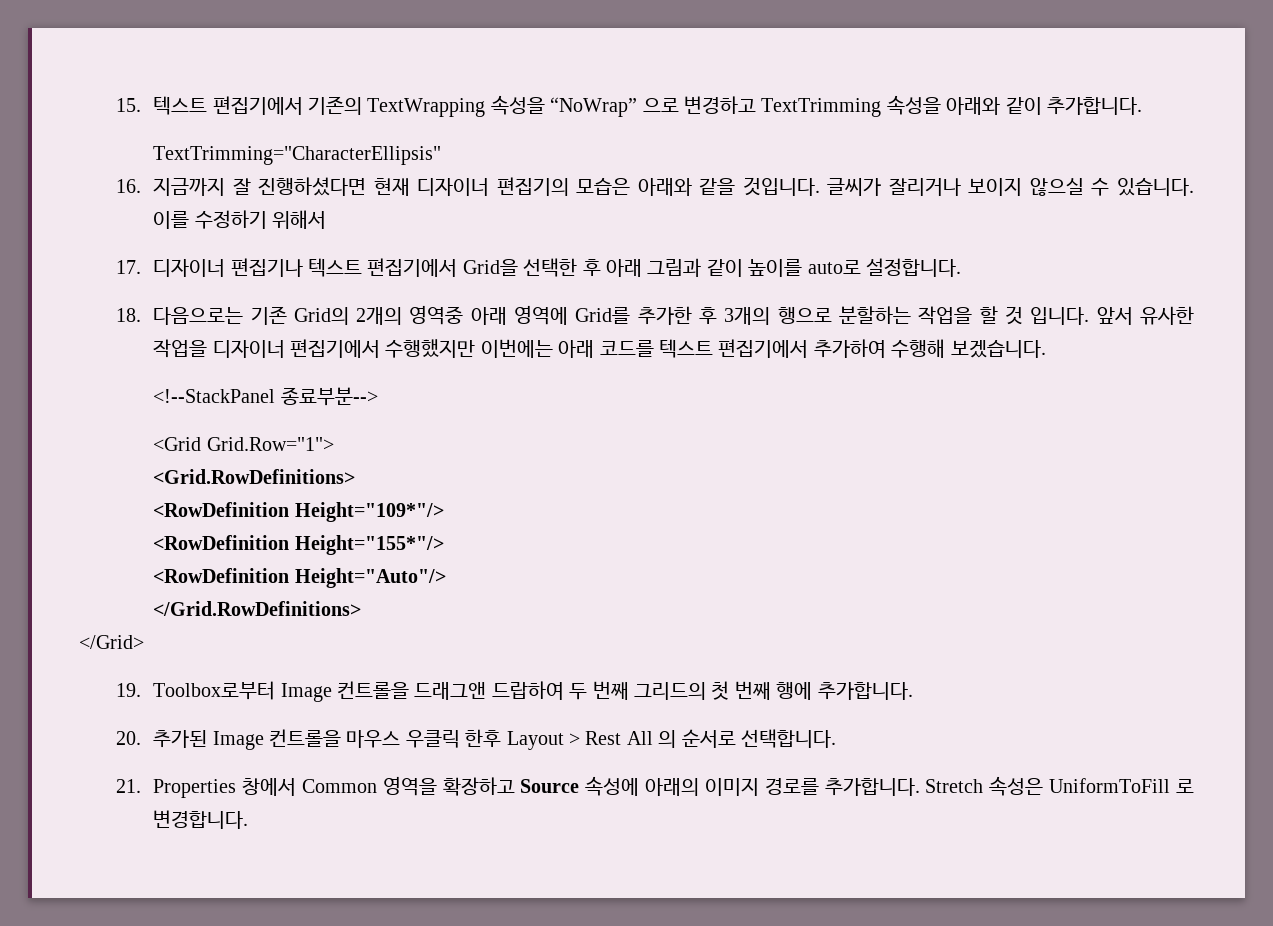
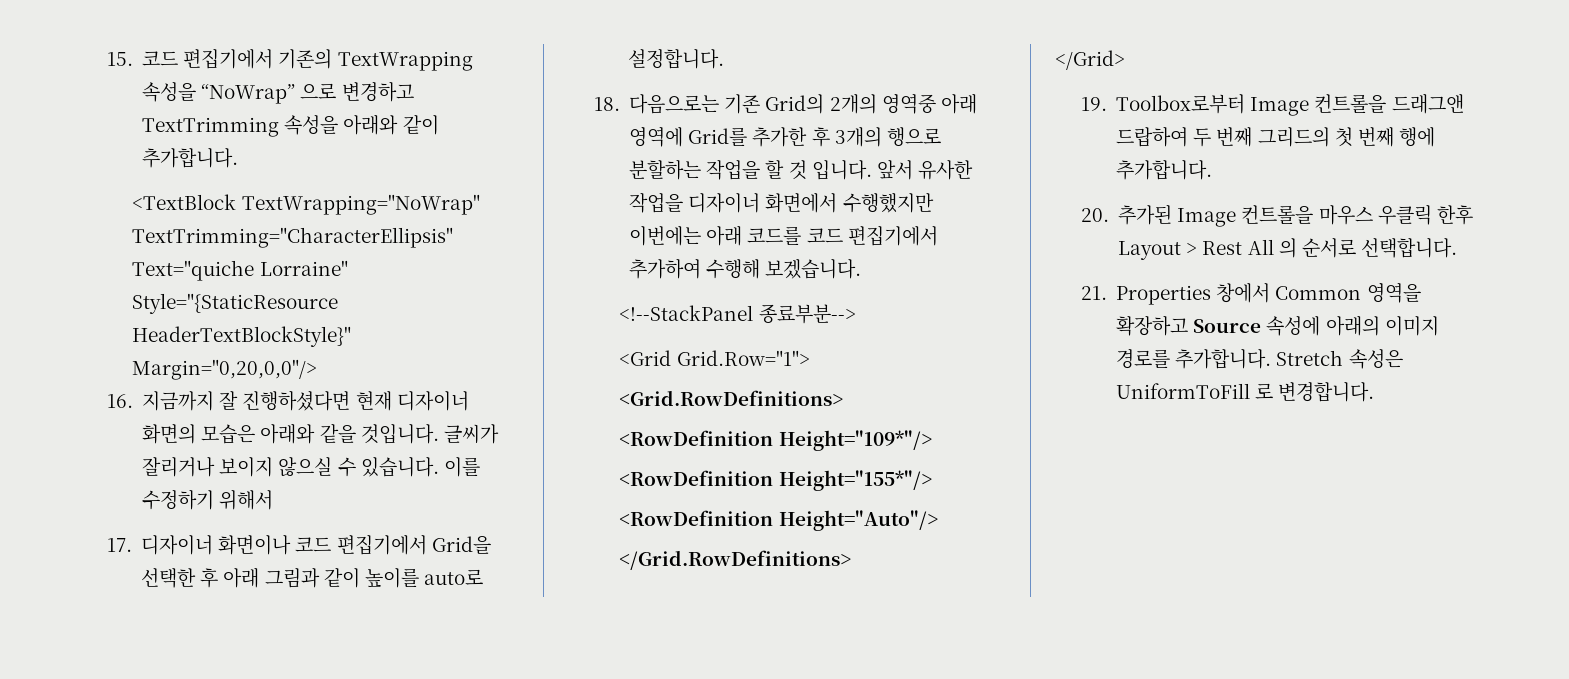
- 15. 텍스트 편집기에서 기존의 TextWrapping 속성을 “NoWrap” 으로 변경하고 TextTrimming 속성을 아래와 같이 추가합니다.
+ 15. 코드 편집기에서 기존의 TextWrapping 속성을 “NoWrap” 으로 변경하고 TextTrimming 속성을 아래와 같이 추가합니다.
- TextTrimming="CharacterEllipsis"
+ <TextBlock TextWrapping="NoWrap" TextTrimming="CharacterEllipsis" Text="quiche Lorraine" Style="{StaticResource HeaderTextBlockStyle}" Margin="0,20,0,0"/>
- 16. 지금까지 잘 진행하셨다면 현재 디자이너 편집기의 모습은 아래와 같을 것입니다.
+ 16. 지금까지 잘 진행하셨다면 현재 디자이너 화면의 모습은 아래와 같을 것입니다.
- 17. 디자이너 편집기나 텍스트 편집기에서 Grid을 선택한 후 아래 그림과 같이 높이를 auto로 설정합니다.
+ 17. 디자이너 화면이나 코드 편집기에서 Grid을 선택한 후 아래 그림과 같이 높이를 auto로 설정합니다.
- 앞서 유사한 작업을 디자이너 편집기에서 수행했지만 이번에는 아래 코드를 텍스트 편집기에서 추가하여 수행해 보겠습니다.
+ 앞서 유사한 작업을 디자이너 화면에서 수행했지만 이번에는 아래 코드를 코드 편집기에서 추가하여 수행해 보겠습니다.

